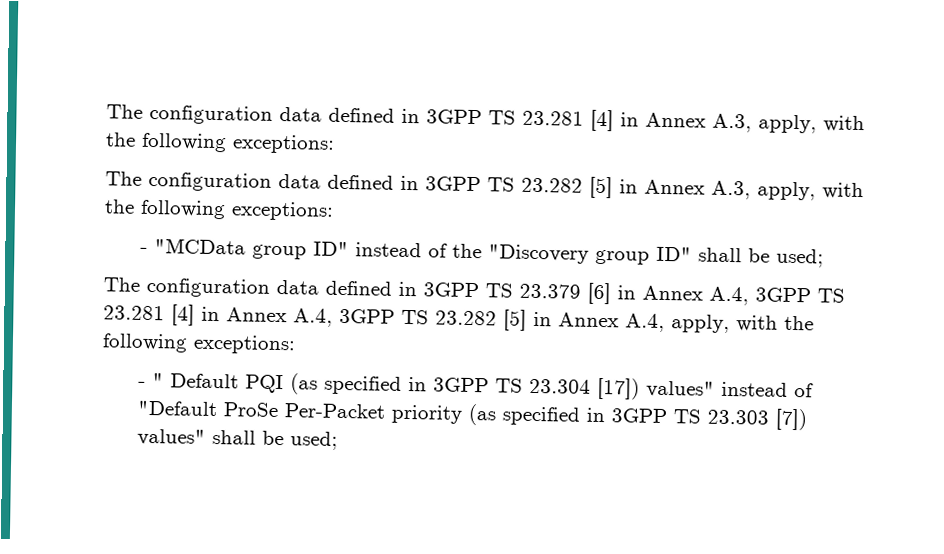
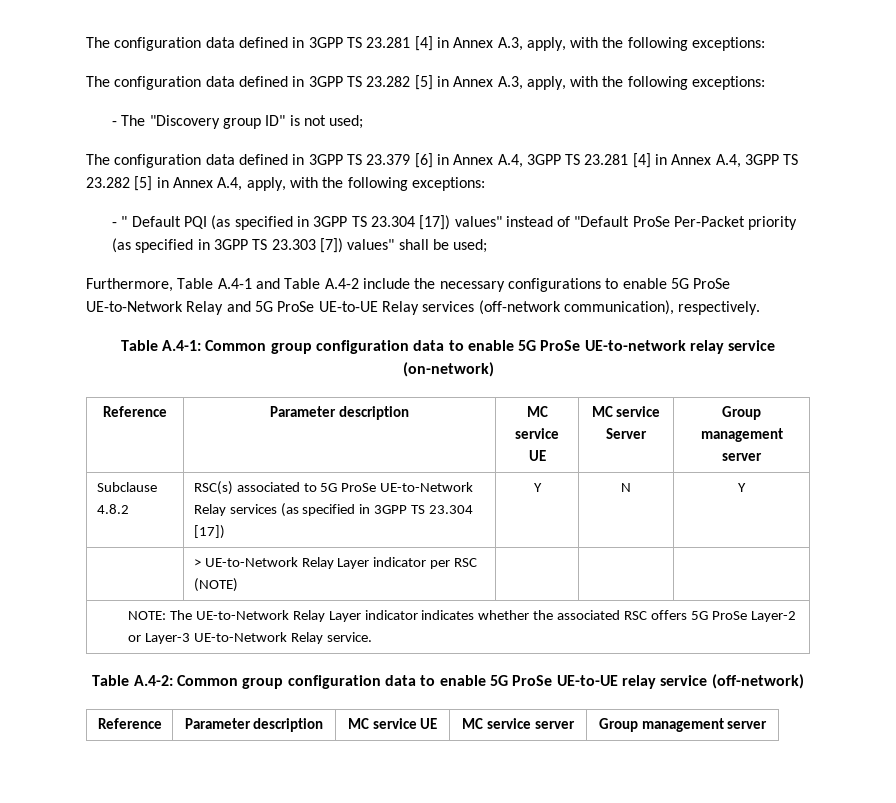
- - "MCData group ID" instead of the "Discovery group ID" shall be used;
+ - The "Discovery group ID" is not used;
+ Furthermore, Table A.4-1 and Table A.4-2 include the necessary configurations to enable 5G ProSe UE-to-Network Relay and 5G ProSe UE-to-UE Relay services (off-network communication), respectively.
+ Table A.4-1: Common group configuration data to enable 5G ProSe UE-to-network relay service (on-network)
+ Reference | Parameter description | MC service UE | MC service Server | Group management server
+ Subclause 4.8.2 | RSC(s) associated to 5G ProSe UE-to-Network Relay services (as specified in 3GPP TS 23.304 [17]) | Y | N | Y
+ | > UE-to-Network Relay Layer indicator per RSC (NOTE) | | |
+ NOTE: The UE-to-Network Relay Layer indicator indicates whether the associated RSC offers 5G ProSe Layer-2 or Layer-3 UE-to-Network Relay service.
+ Table A.4-2: Common group configuration data to enable 5G ProSe UE-to-UE relay service (off-network)
+ Reference | Parameter description | MC service UE | MC service server | Group management server

